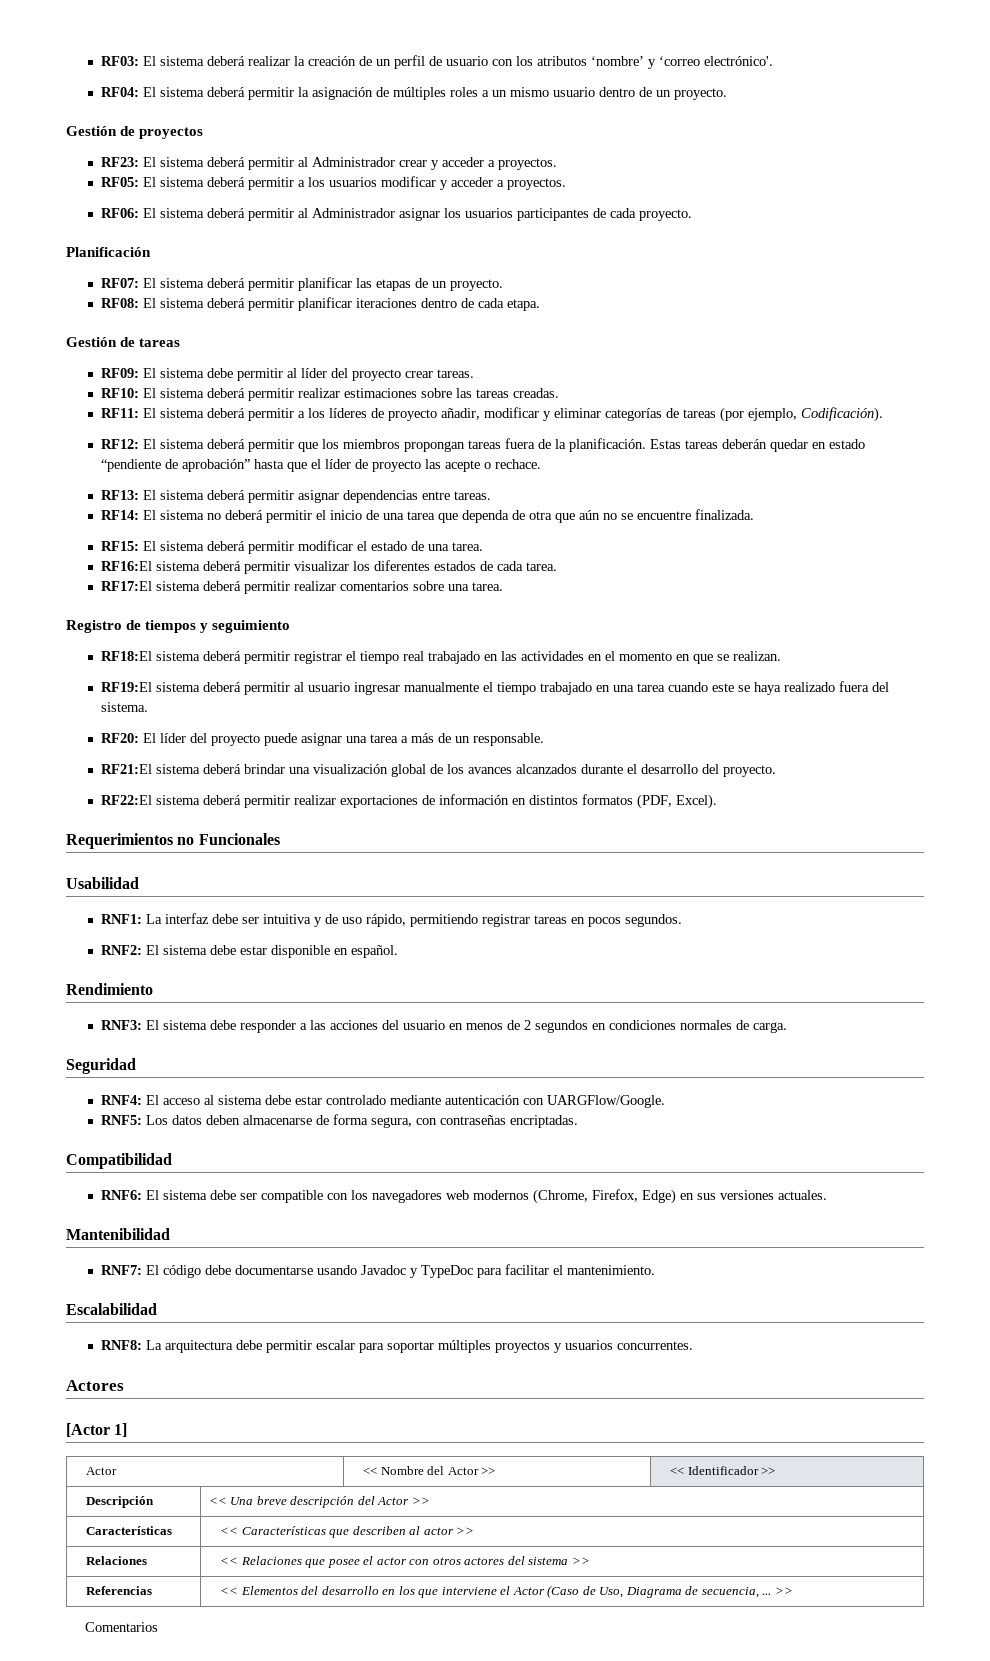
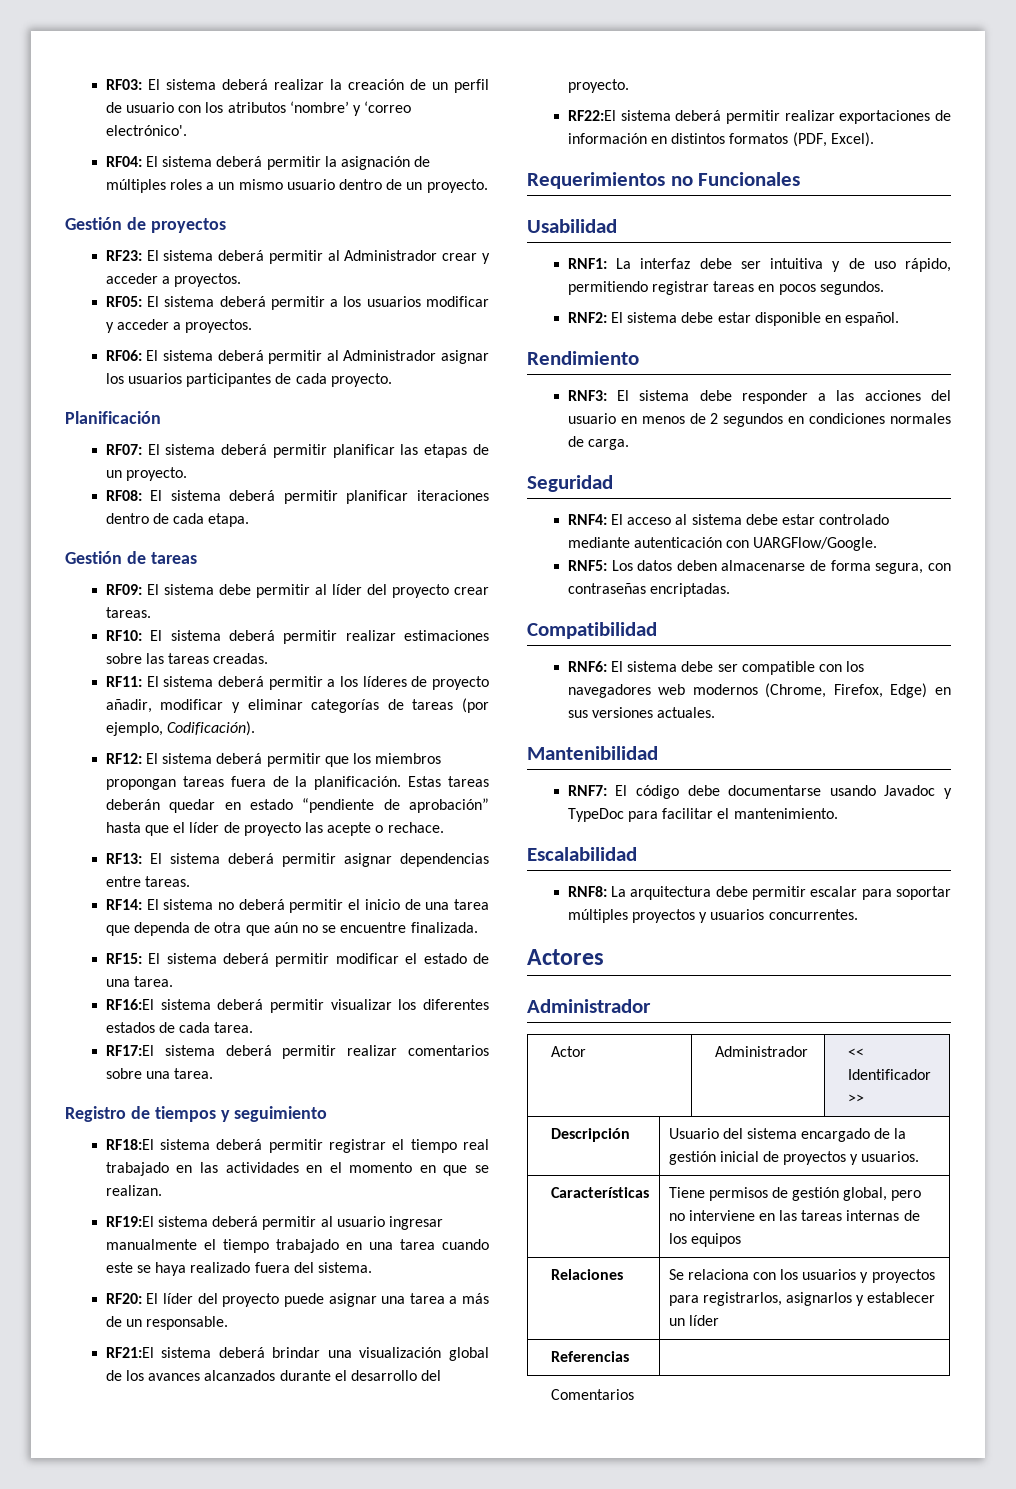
  Actores
- [Actor 1]
+ Administrador
- Actor | << Nombre del Actor >> | << Identificador >>
+ Actor | Administrador | << Identificador >>
- Descripción | << Una breve descripción del Actor >>
- Características | << Características que describen al actor >>
- Relaciones | << Relaciones que posee el actor con otros actores del sistema >>
- Referencias | << Elementos del desarrollo en los que interviene el Actor (Caso de Uso, Diagrama de secuencia, ... >>
+ Descripción | Usuario del sistema encargado de la gestión inicial de proyectos y usuarios.
+ Características | Tiene permisos de gestión global, pero no interviene en las tareas internas de los equipos
+ Relaciones | Se relaciona con los usuarios y proyectos para registrarlos, asignarlos y establecer un líder
+ Referencias |

